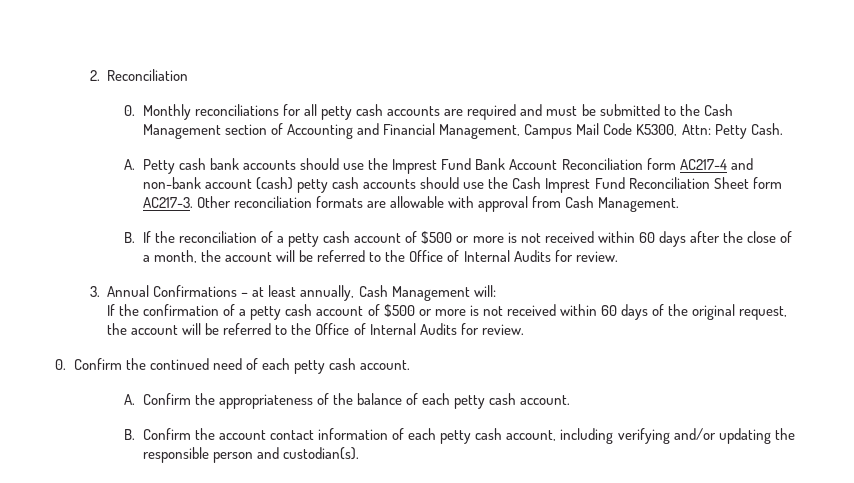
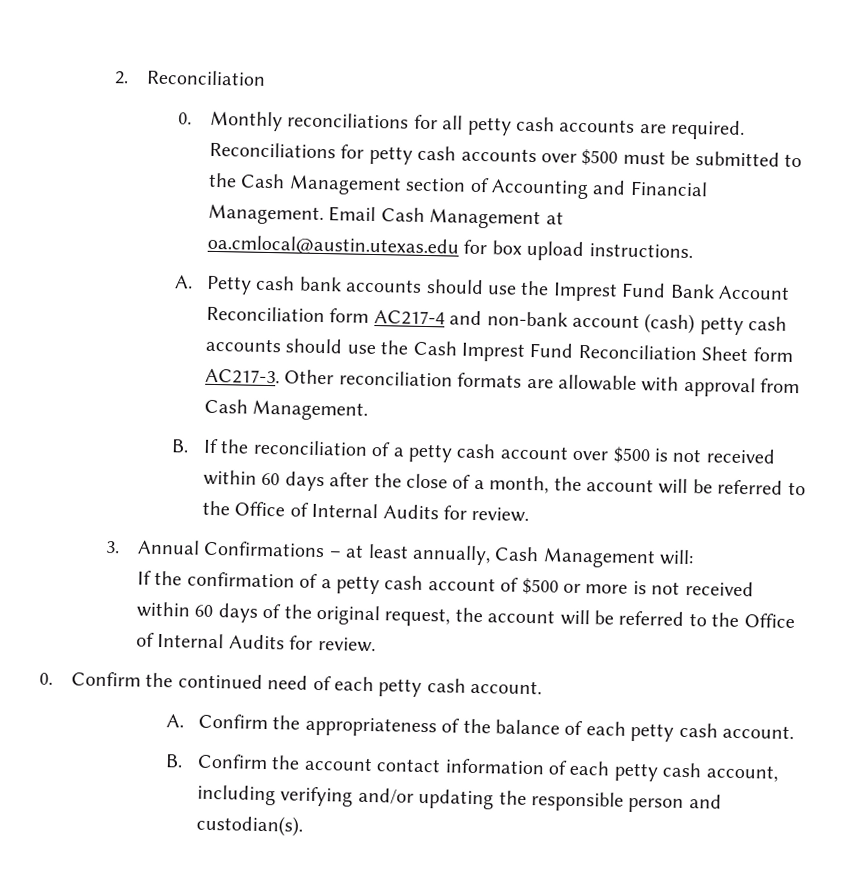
- 0. Monthly reconciliations for all petty cash accounts are required and must be submitted to the Cash Management section of Accounting and Financial Management, Campus Mail Code K5300, Attn: Petty Cash.
+ 0. Monthly reconciliations for all petty cash accounts are required. Reconciliations for petty cash accounts over $500 must be submitted to the Cash Management section of Accounting and Financial Management. Email Cash Management at oa.cmlocal@austin.utexas.edu for box upload instructions.
- B. If the reconciliation of a petty cash account of $500 or more is not received within 60 days after the close of a month, the account will be referred to the Office of Internal Audits for review.
+ B. If the reconciliation of a petty cash account over $500 is not received within 60 days after the close of a month, the account will be referred to the Office of Internal Audits for review.

